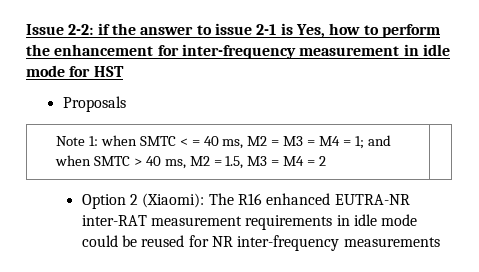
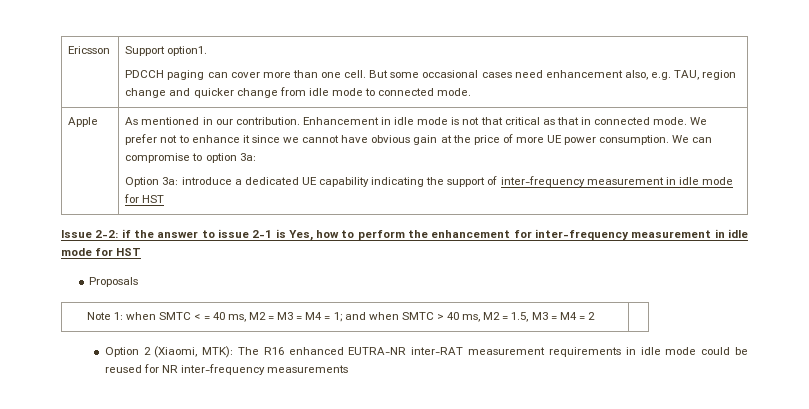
+ Ericsson | Support option1.
+ PDCCH paging can cover more than one cell. But some occasional cases need enhancement also, e.g. TAU, region change and quicker change from idle mode to connected mode.
+ Apple | As mentioned in our contribution. Enhancement in idle mode is not that critical as that in connected mode. We prefer not to enhance it since we cannot have obvious gain at the price of more UE power consumption. We can compromise to option 3a:
+ Option 3a: introduce a dedicated UE capability indicating the support of inter-frequency measurement in idle mode for HST
- Option 2 (Xiaomi): The R16 enhanced EUTRA-NR inter-RAT measurement requirements in idle mode could be reused for NR inter-frequency measurements
+ Option 2 (Xiaomi, MTK): The R16 enhanced EUTRA-NR inter-RAT measurement requirements in idle mode could be reused for NR inter-frequency measurements

